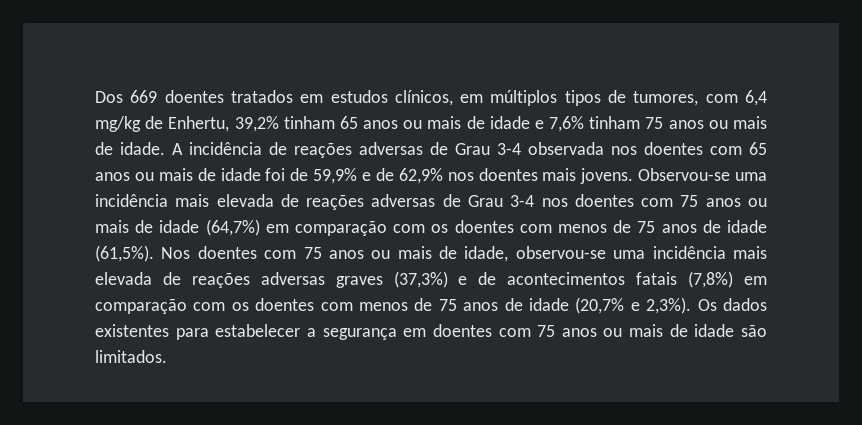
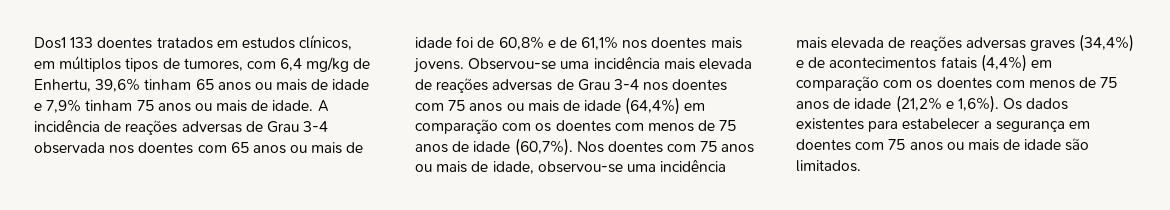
- Dos 669 doentes tratados em estudos clínicos, em múltiplos tipos de tumores, com 6,4 mg/kg de Enhertu, 39,2% tinham 65 anos ou mais de idade e 7,6% tinham 75 anos ou mais de idade.
+ Dos1 133 doentes tratados em estudos clínicos, em múltiplos tipos de tumores, com 6,4 mg/kg de Enhertu, 39,6% tinham 65 anos ou mais de idade e 7,9% tinham 75 anos ou mais de idade.
- A incidência de reações adversas de Grau 3-4 observada nos doentes com 65 anos ou mais de idade foi de 59,9% e de 62,9% nos doentes mais jovens.
+ A incidência de reações adversas de Grau 3-4 observada nos doentes com 65 anos ou mais de idade foi de 60,8% e de 61,1% nos doentes mais jovens.
- Observou-se uma incidência mais elevada de reações adversas de Grau 3-4 nos doentes com 75 anos ou mais de idade (64,7%) em comparação com os doentes com menos de 75 anos de idade (61,5%).
+ Observou-se uma incidência mais elevada de reações adversas de Grau 3-4 nos doentes com 75 anos ou mais de idade (64,4%) em comparação com os doentes com menos de 75 anos de idade (60,7%).
- Nos doentes com 75 anos ou mais de idade, observou-se uma incidência mais elevada de reações adversas graves (37,3%) e de acontecimentos fatais (7,8%) em comparação com os doentes com menos de 75 anos de idade (20,7% e 2,3%).
+ Nos doentes com 75 anos ou mais de idade, observou-se uma incidência mais elevada de reações adversas graves (34,4%) e de acontecimentos fatais (4,4%) em comparação com os doentes com menos de 75 anos de idade (21,2% e 1,6%).

